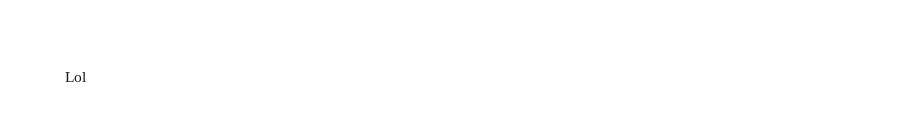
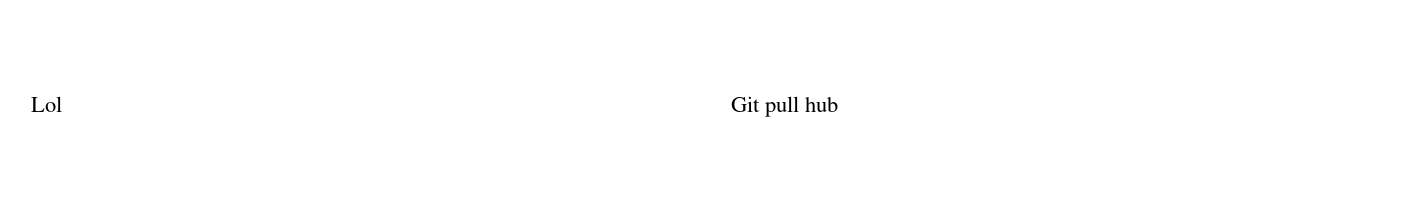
+ Git pull hub

